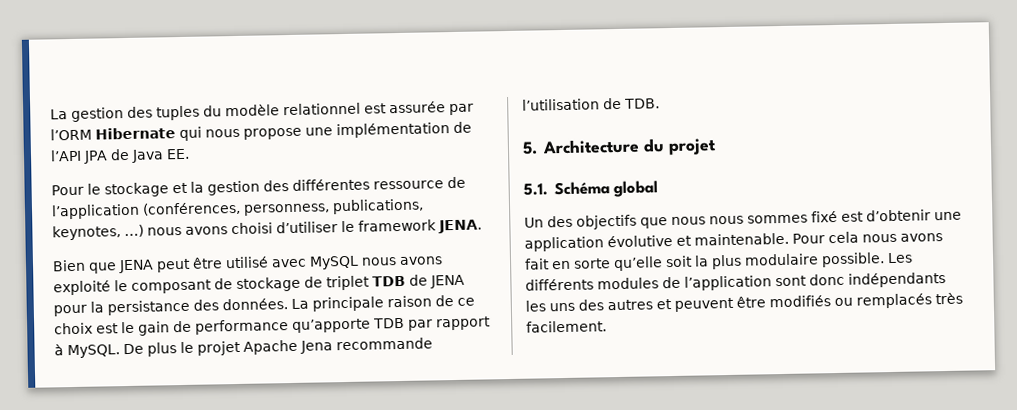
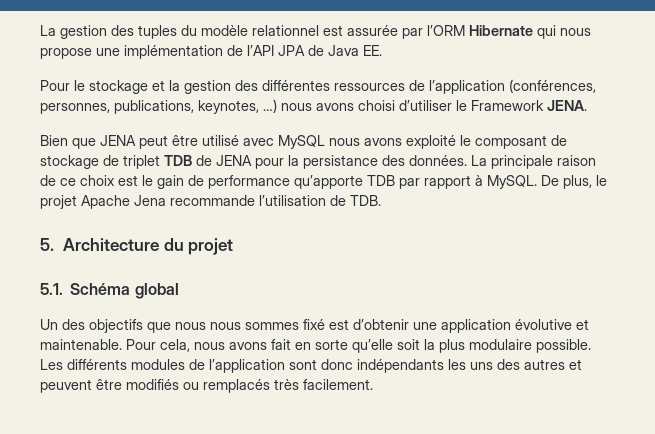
- Pour le stockage et la gestion des différentes ressource de l’application (conférences, personness, publications, keynotes, …) nous avons choisi d’utiliser le framework JENA.
+ Pour le stockage et la gestion des différentes ressources de l’application (conférences, personnes, publications, keynotes, …) nous avons choisi d’utiliser le Framework JENA.
- De plus le projet Apache Jena recommande l’utilisation de TDB.
+ De plus, le projet Apache Jena recommande l’utilisation de TDB.
- Pour cela nous avons fait en sorte qu’elle soit la plus modulaire possible.
+ Pour cela, nous avons fait en sorte qu’elle soit la plus modulaire possible.

